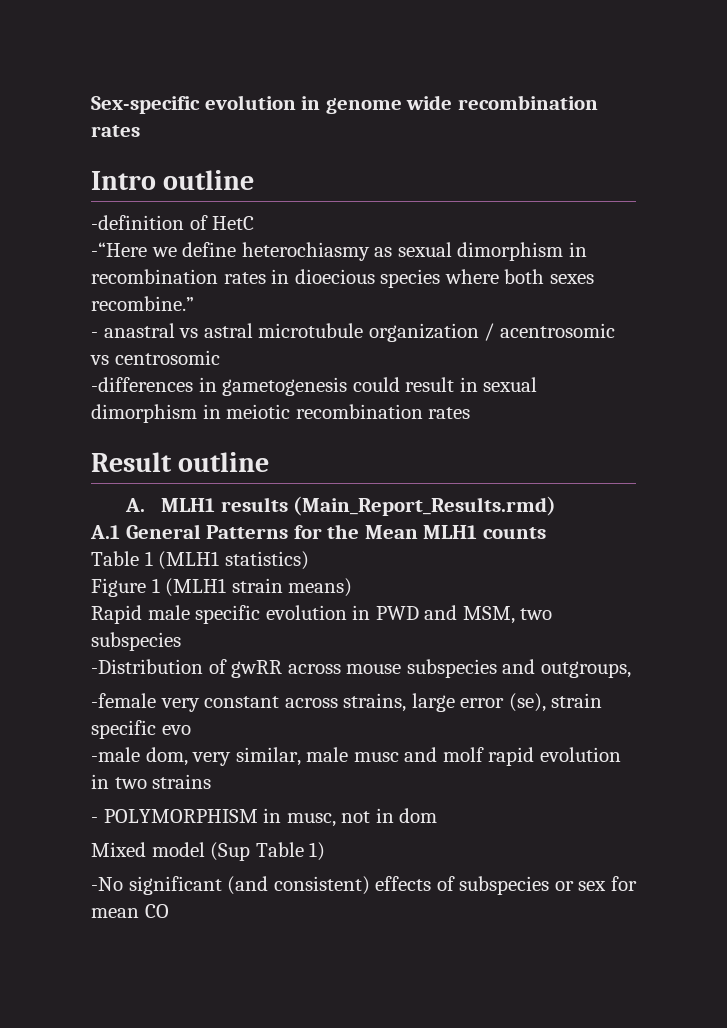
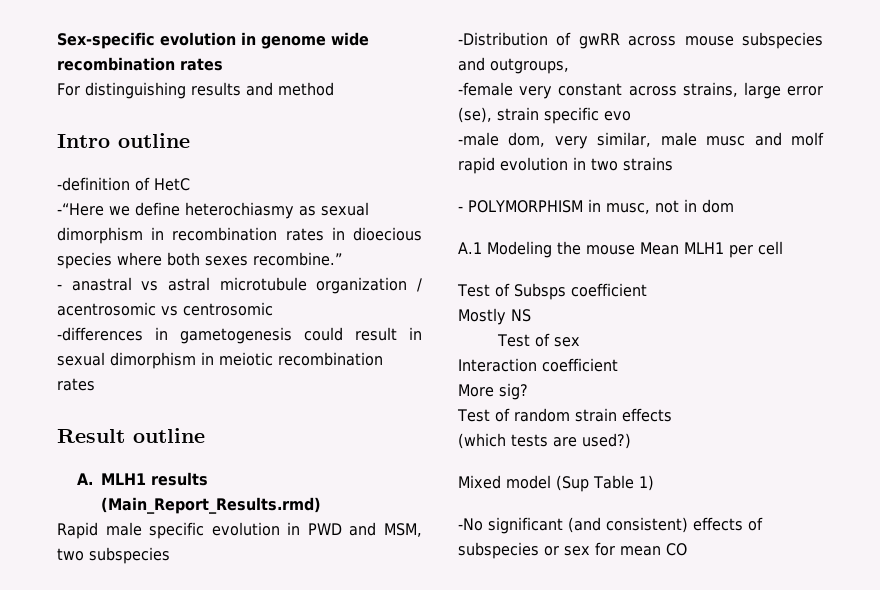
+ For distinguishing results and method
- A.1 General Patterns for the Mean MLH1 counts
- Table 1 (MLH1 statistics)
- Figure 1 (MLH1 strain means)
+ A.1 Modeling the mouse Mean MLH1 per cell
+ Test of Subsps coefficient
+ Mostly NS
+ Test of sex
+ Interaction coefficient
+ More sig?
+ Test of random strain effects
+ (which tests are used?)

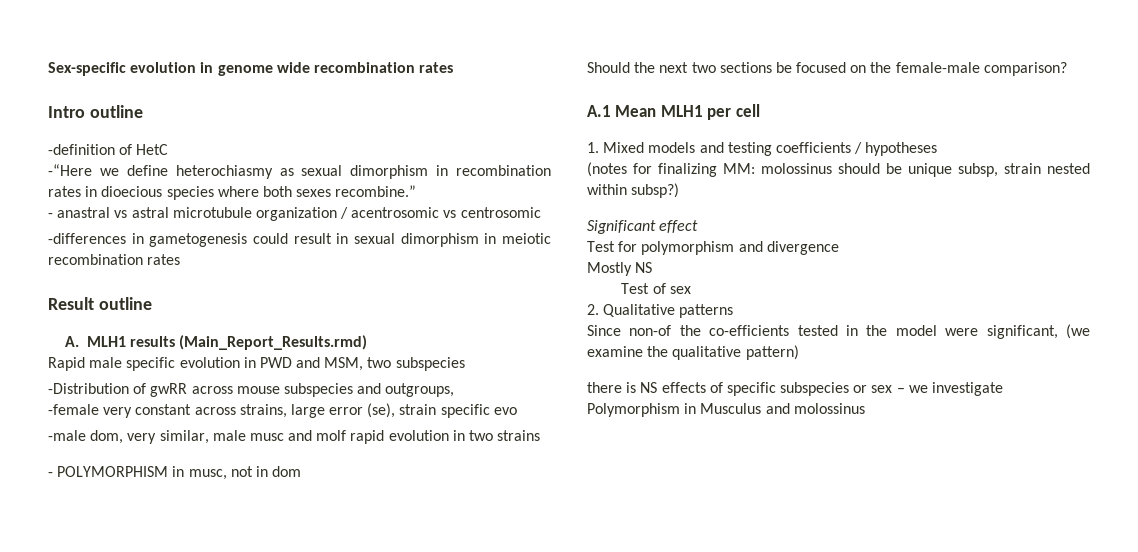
- For distinguishing results and method
- A.1 Modeling the mouse Mean MLH1 per cell
- Test of Subsps coefficient
+ Should the next two sections be focused on the female-male comparison?
+ A.1 Mean MLH1 per cell
+ 1. Mixed models and testing coefficients / hypotheses
+ (notes for finalizing MM: molossinus should be unique subsp, strain nested within subsp?)
+ Significant effect
+ Test for polymorphism and divergence
- Interaction coefficient
- More sig?
- Test of random strain effects
- (which tests are used?)
- Mixed model (Sup Table 1)
- -No significant (and consistent) effects of subspecies or sex for mean CO
+ 2. Qualitative patterns
+ Since non-of the co-efficients tested in the model were significant, (we examine the qualitative pattern)
+ there is NS effects of specific subspecies or sex – we investigate Polymorphism in Musculus and molossinus

